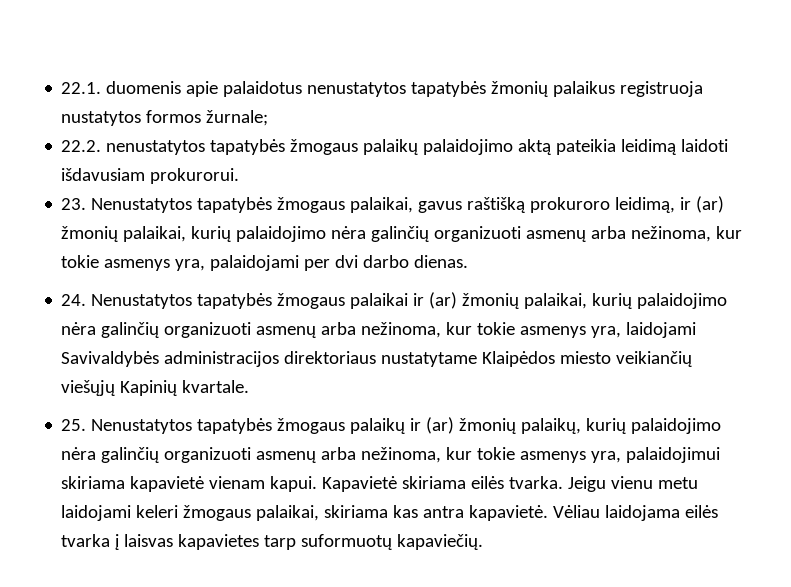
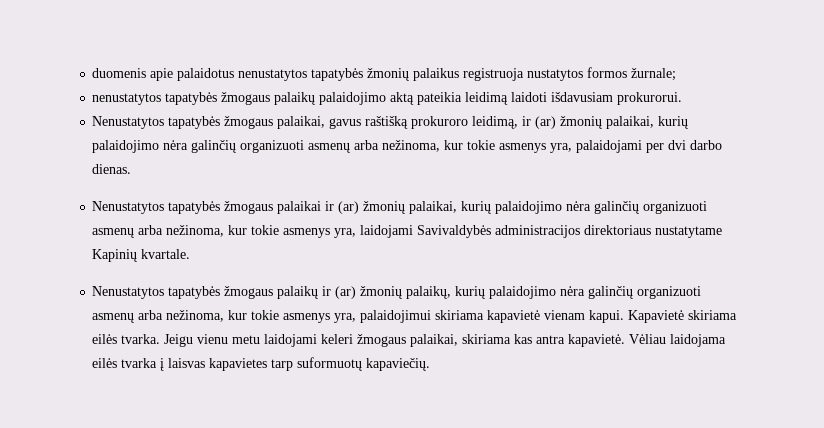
- 22.1. duomenis apie palaidotus nenustatytos tapatybės žmonių palaikus registruoja nustatytos formos žurnale;
+ duomenis apie palaidotus nenustatytos tapatybės žmonių palaikus registruoja nustatytos formos žurnale;
- 22.2. nenustatytos tapatybės žmogaus palaikų palaidojimo aktą pateikia leidimą laidoti išdavusiam prokurorui.
+ nenustatytos tapatybės žmogaus palaikų palaidojimo aktą pateikia leidimą laidoti išdavusiam prokurorui.
- 23. Nenustatytos tapatybės žmogaus palaikai, gavus raštišką prokuroro leidimą, ir (ar) žmonių palaikai, kurių palaidojimo nėra galinčių organizuoti asmenų arba nežinoma, kur tokie asmenys yra, palaidojami per dvi darbo dienas.
+ Nenustatytos tapatybės žmogaus palaikai, gavus raštišką prokuroro leidimą, ir (ar) žmonių palaikai, kurių palaidojimo nėra galinčių organizuoti asmenų arba nežinoma, kur tokie asmenys yra, palaidojami per dvi darbo dienas.
- 24. Nenustatytos tapatybės žmogaus palaikai ir (ar) žmonių palaikai, kurių palaidojimo nėra galinčių organizuoti asmenų arba nežinoma, kur tokie asmenys yra, laidojami Savivaldybės administracijos direktoriaus nustatytame Klaipėdos miesto veikiančių viešųjų Kapinių kvartale.
+ Nenustatytos tapatybės žmogaus palaikai ir (ar) žmonių palaikai, kurių palaidojimo nėra galinčių organizuoti asmenų arba nežinoma, kur tokie asmenys yra, laidojami Savivaldybės administracijos direktoriaus nustatytame Kapinių kvartale.
- 25. Nenustatytos tapatybės žmogaus palaikų ir (ar) žmonių palaikų, kurių palaidojimo nėra galinčių organizuoti asmenų arba nežinoma, kur tokie asmenys yra, palaidojimui skiriama kapavietė vienam kapui.
+ Nenustatytos tapatybės žmogaus palaikų ir (ar) žmonių palaikų, kurių palaidojimo nėra galinčių organizuoti asmenų arba nežinoma, kur tokie asmenys yra, palaidojimui skiriama kapavietė vienam kapui.

